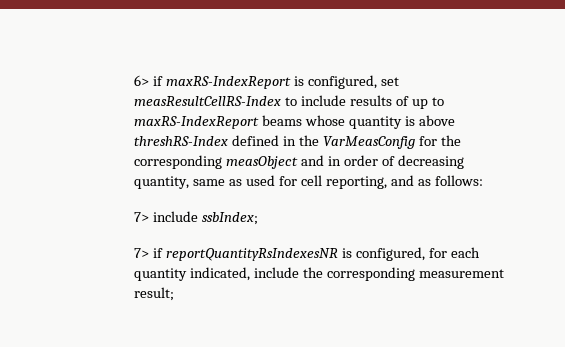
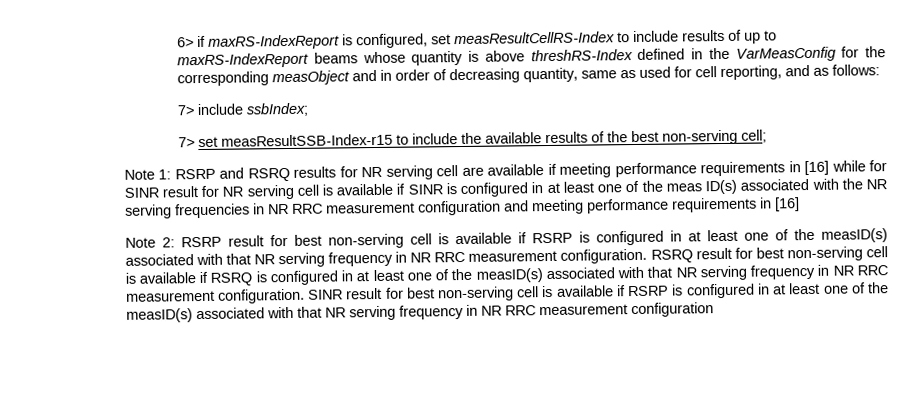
- 7> if reportQuantityRsIndexesNR is configured, for each quantity indicated, include the corresponding measurement result;
+ 7> set measResultSSB-Index-r15 to include the available results of the best non-serving cell;
+ Note 1: RSRP and RSRQ results for NR serving cell are available if meeting performance requirements in [16] while for SINR result for NR serving cell is available if SINR is configured in at least one of the meas ID(s) associated with the NR serving frequencies in NR RRC measurement configuration and meeting performance requirements in [16]
+ Note 2: RSRP result for best non-serving cell is available if RSRP is configured in at least one of the measID(s) associated with that NR serving frequency in NR RRC measurement configuration. RSRQ result for best non-serving cell is available if RSRQ is configured in at least one of the measID(s) associated with that NR serving frequency in NR RRC measurement configuration. SINR result for best non-serving cell is available if RSRP is configured in at least one of the measID(s) associated with that NR serving frequency in NR RRC measurement configuration

